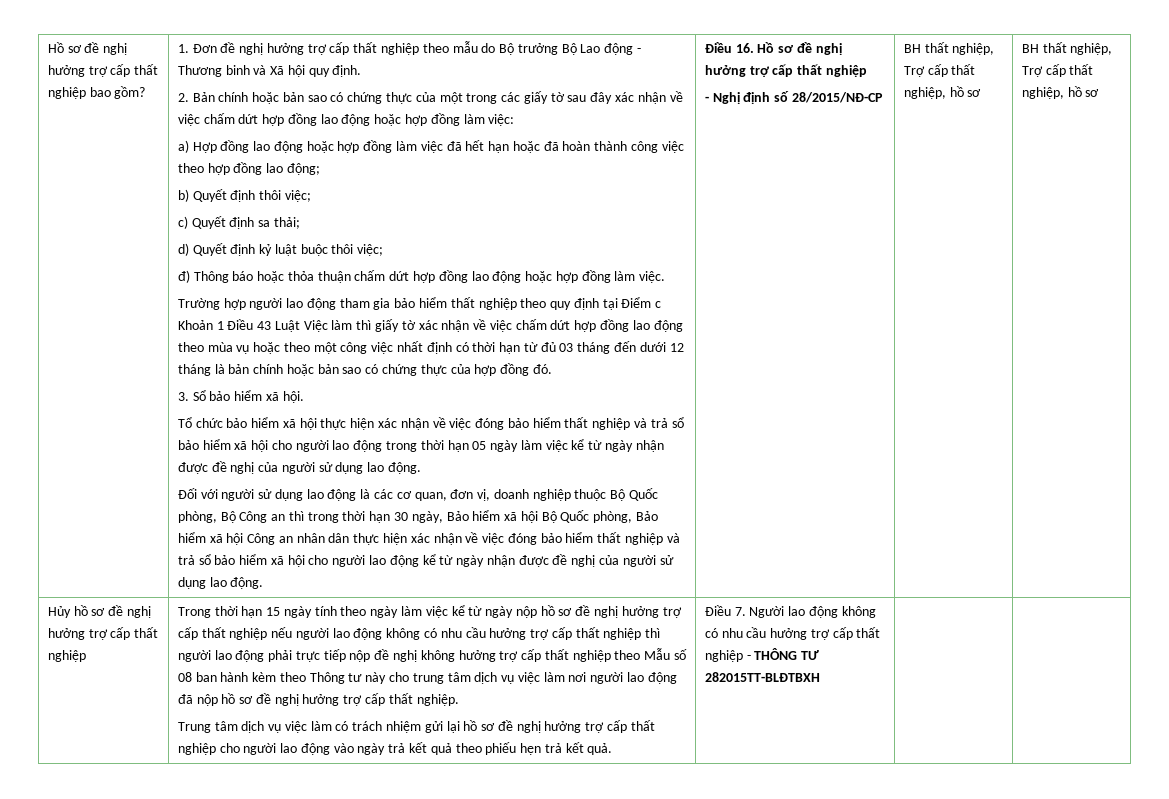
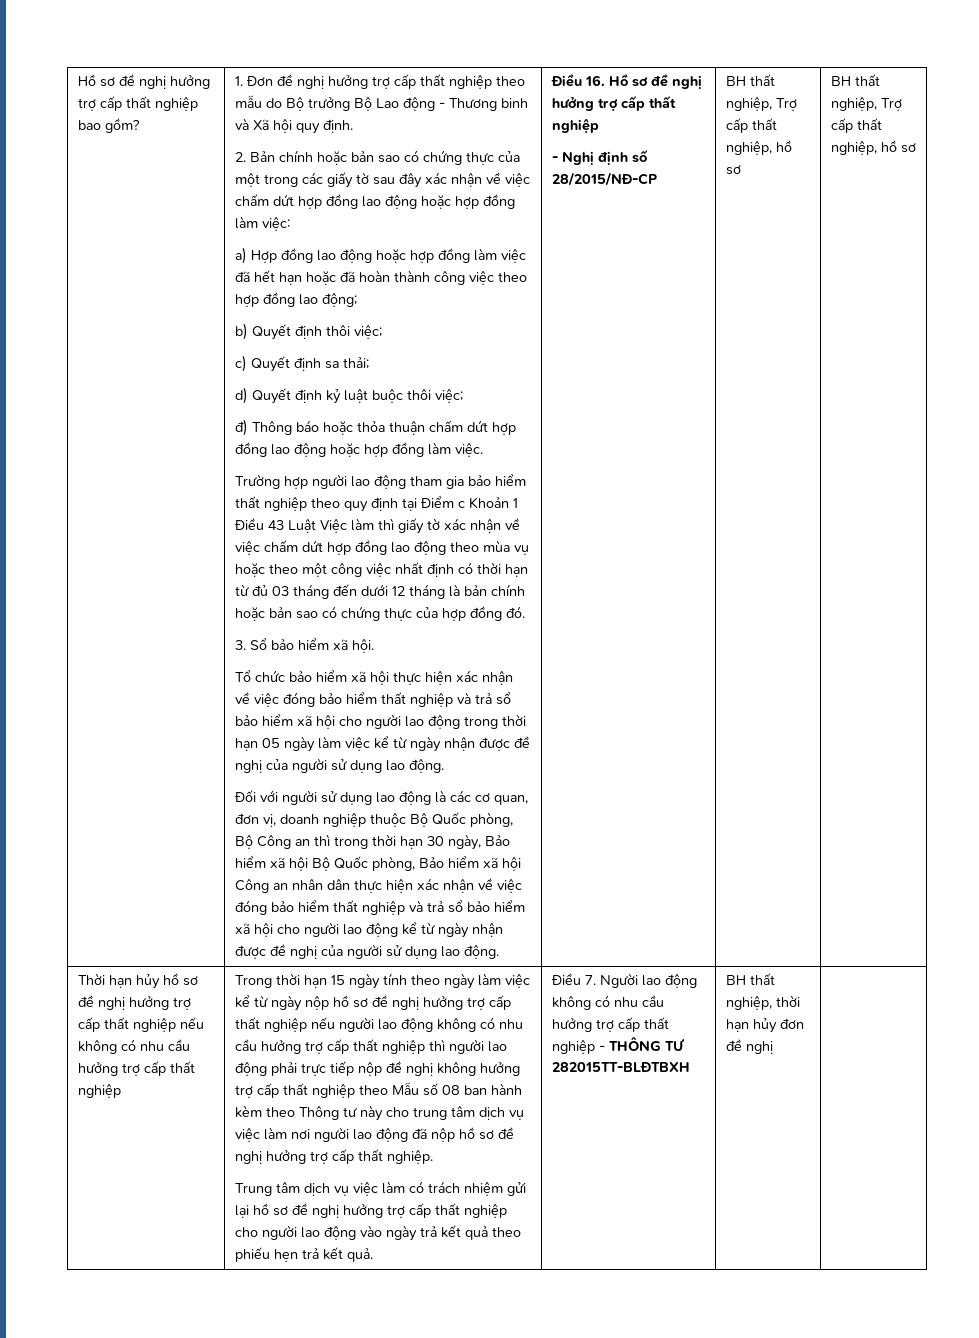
- Hủy hồ sơ đề nghị hưởng trợ cấp thất nghiệp
+ Thời hạn hủy hồ sơ đề nghị hưởng trợ cấp thất nghiệp nếu không có nhu cầu hưởng trợ cấp thất nghiệp
+ BH thất nghiệp, thời hạn hủy đơn đề nghị

